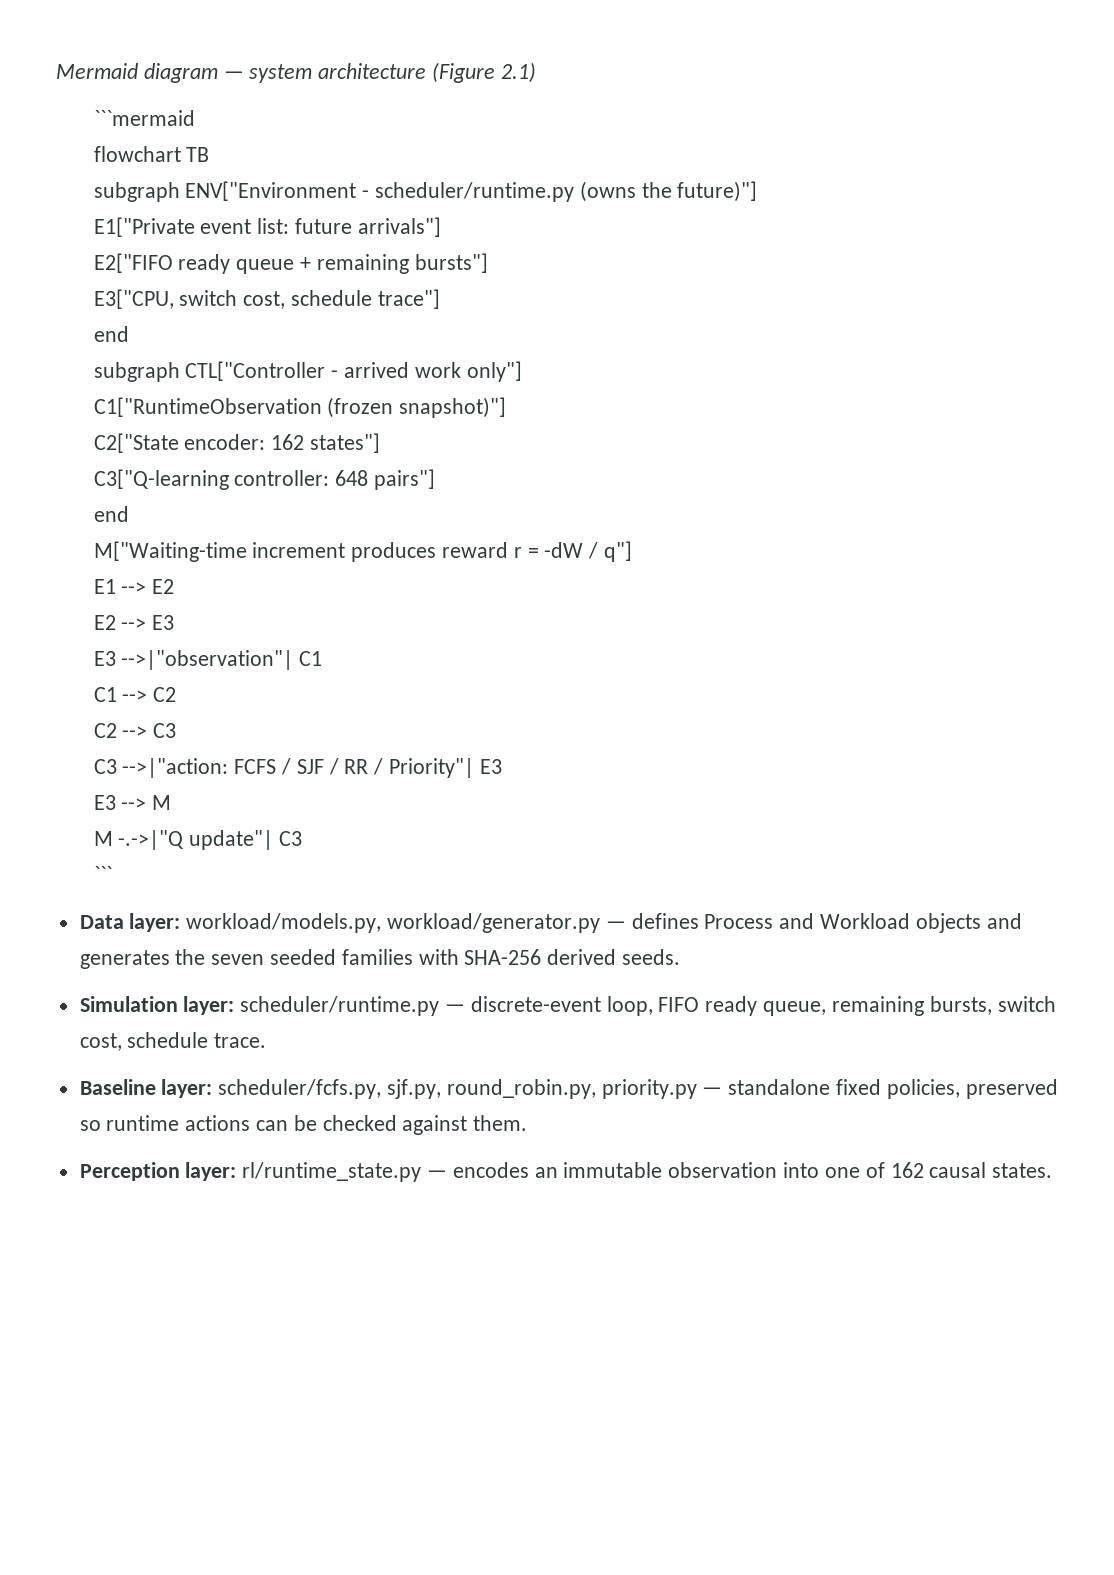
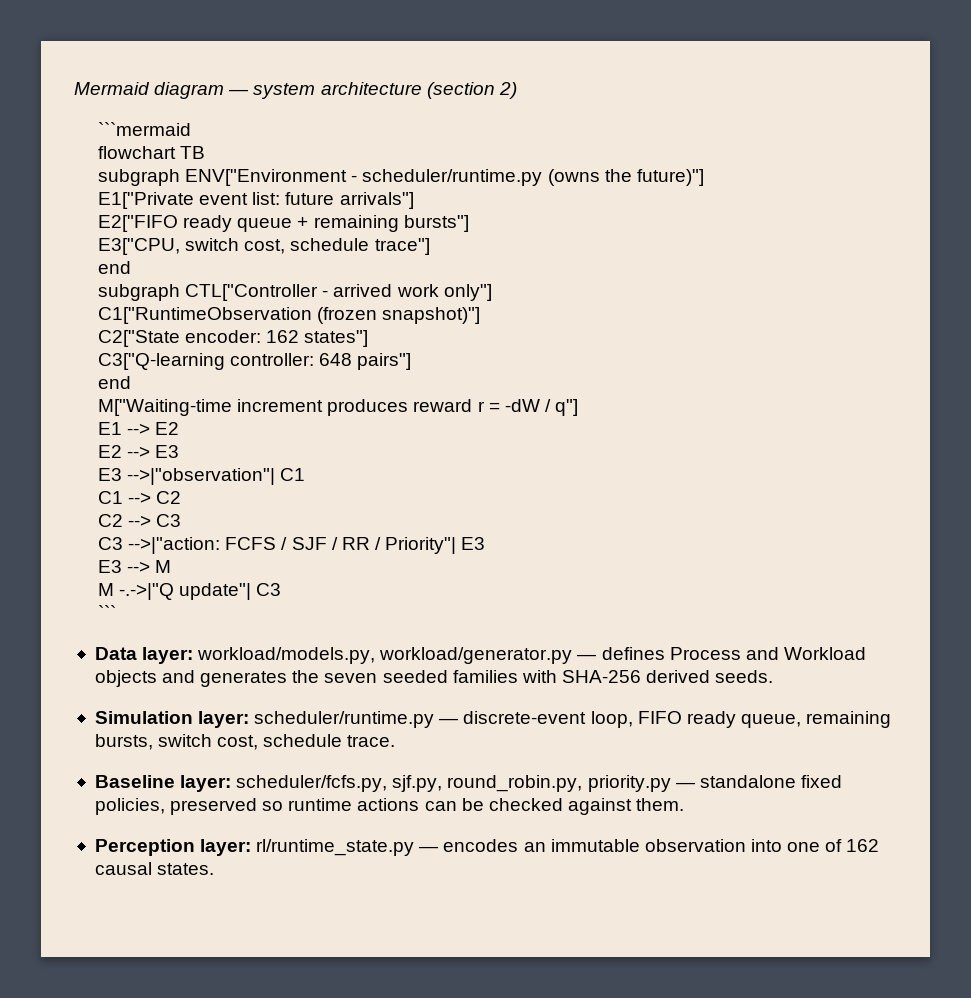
- Mermaid diagram — system architecture (Figure 2.1)
+ Mermaid diagram — system architecture (section 2)

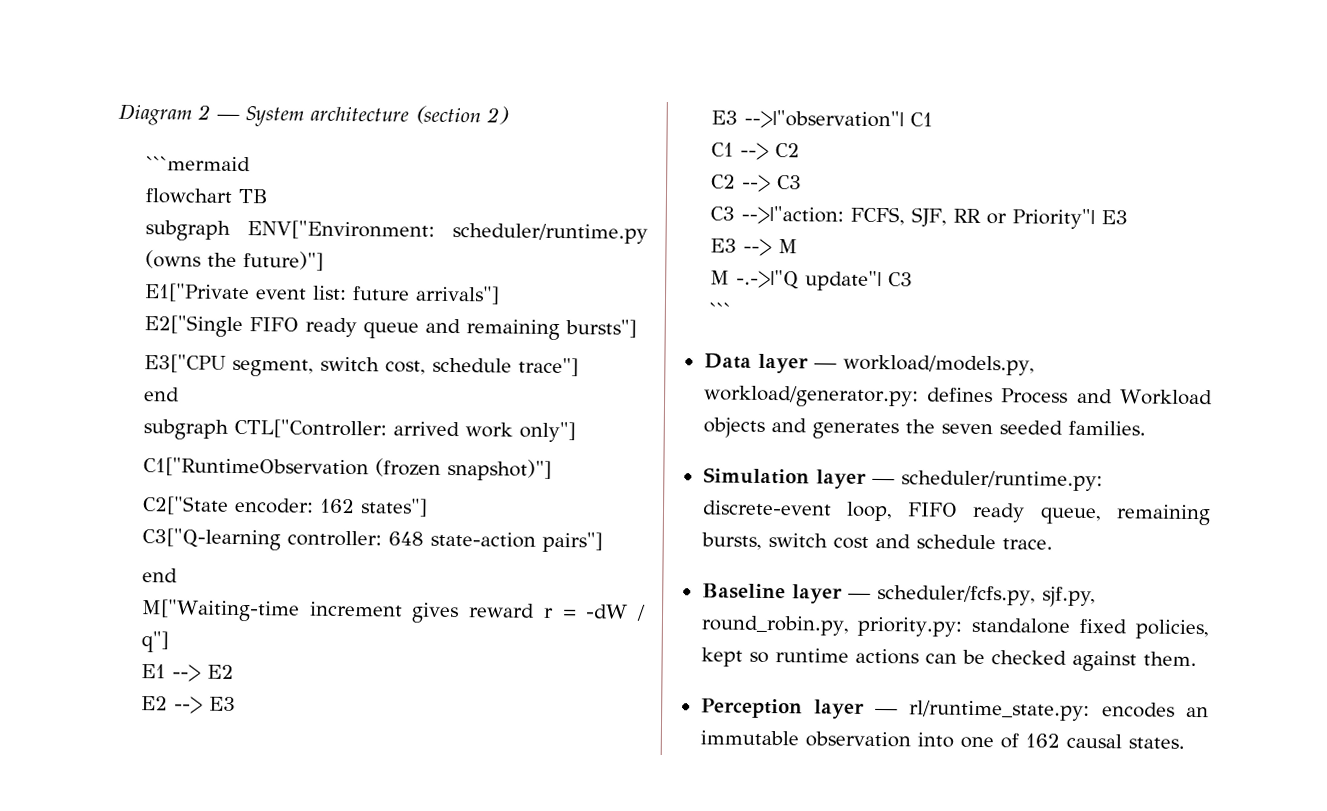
- Mermaid diagram — system architecture (section 2)
+ Diagram 2 — System architecture (section 2)
- subgraph ENV["Environment - scheduler/runtime.py (owns the future)"]
+ subgraph ENV["Environment: scheduler/runtime.py (owns the future)"]
- E2["FIFO ready queue + remaining bursts"]
+ E2["Single FIFO ready queue and remaining bursts"]
- E3["CPU, switch cost, schedule trace"]
+ E3["CPU segment, switch cost, schedule trace"]
- subgraph CTL["Controller - arrived work only"]
+ subgraph CTL["Controller: arrived work only"]
- C3["Q-learning controller: 648 pairs"]
+ C3["Q-learning controller: 648 state-action pairs"]
- M["Waiting-time increment produces reward r = -dW / q"]
+ M["Waiting-time increment gives reward r = -dW / q"]
- C3 -->|"action: FCFS / SJF / RR / Priority"| E3
+ C3 -->|"action: FCFS, SJF, RR or Priority"| E3
- Data layer: workload/models.py, workload/generator.py — defines Process and Workload objects and generates the seven seeded families with SHA-256 derived seeds.
- Simulation layer: scheduler/runtime.py — discrete-event loop, FIFO ready queue, remaining bursts, switch cost, schedule trace.
+ Data layer — workload/models.py, workload/generator.py: defines Process and Workload objects and generates the seven seeded families.
+ Simulation layer — scheduler/runtime.py: discrete-event loop, FIFO ready queue, remaining bursts, switch cost and schedule trace.
- Baseline layer: scheduler/fcfs.py, sjf.py, round_robin.py, priority.py — standalone fixed policies, preserved so runtime actions can be checked against them.
+ Baseline layer — scheduler/fcfs.py, sjf.py, round_robin.py, priority.py: standalone fixed policies, kept so runtime actions can be checked against them.
- Perception layer: rl/runtime_state.py — encodes an immutable observation into one of 162 causal states.
+ Perception layer — rl/runtime_state.py: encodes an immutable observation into one of 162 causal states.

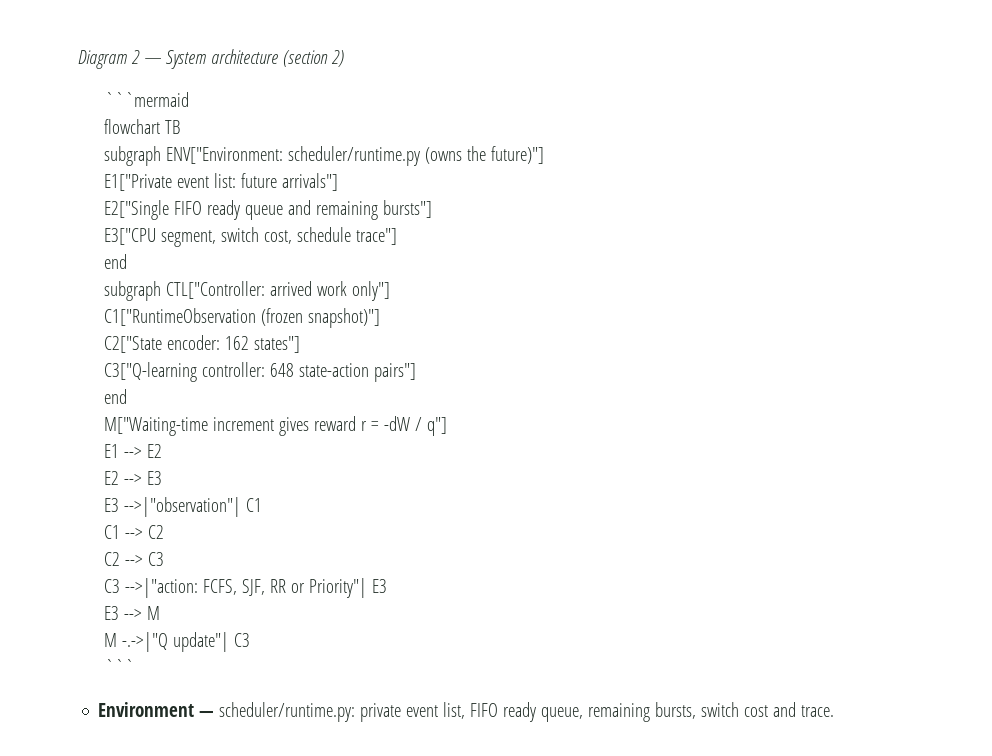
- Data layer — workload/models.py, workload/generator.py: defines Process and Workload objects and generates the seven seeded families.
- Simulation layer — scheduler/runtime.py: discrete-event loop, FIFO ready queue, remaining bursts, switch cost and schedule trace.
+ Environment — scheduler/runtime.py: private event list, FIFO ready queue, remaining bursts, switch cost and trace.
- Baseline layer — scheduler/fcfs.py, sjf.py, round_robin.py, priority.py: standalone fixed policies, kept so runtime actions can be checked against them.
- Perception layer — rl/runtime_state.py: encodes an immutable observation into one of 162 causal states.

